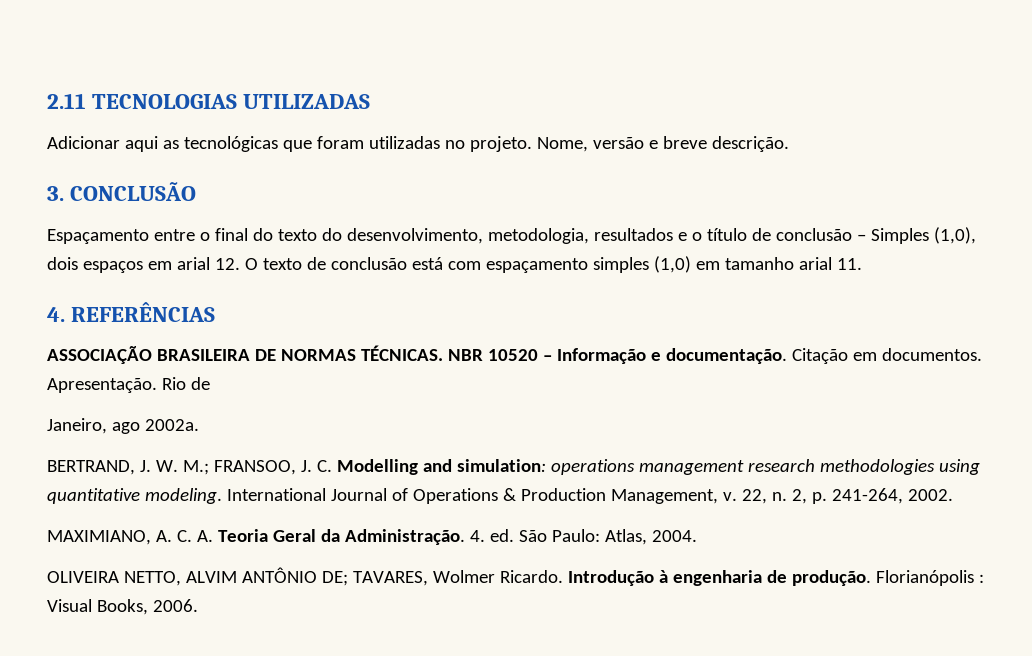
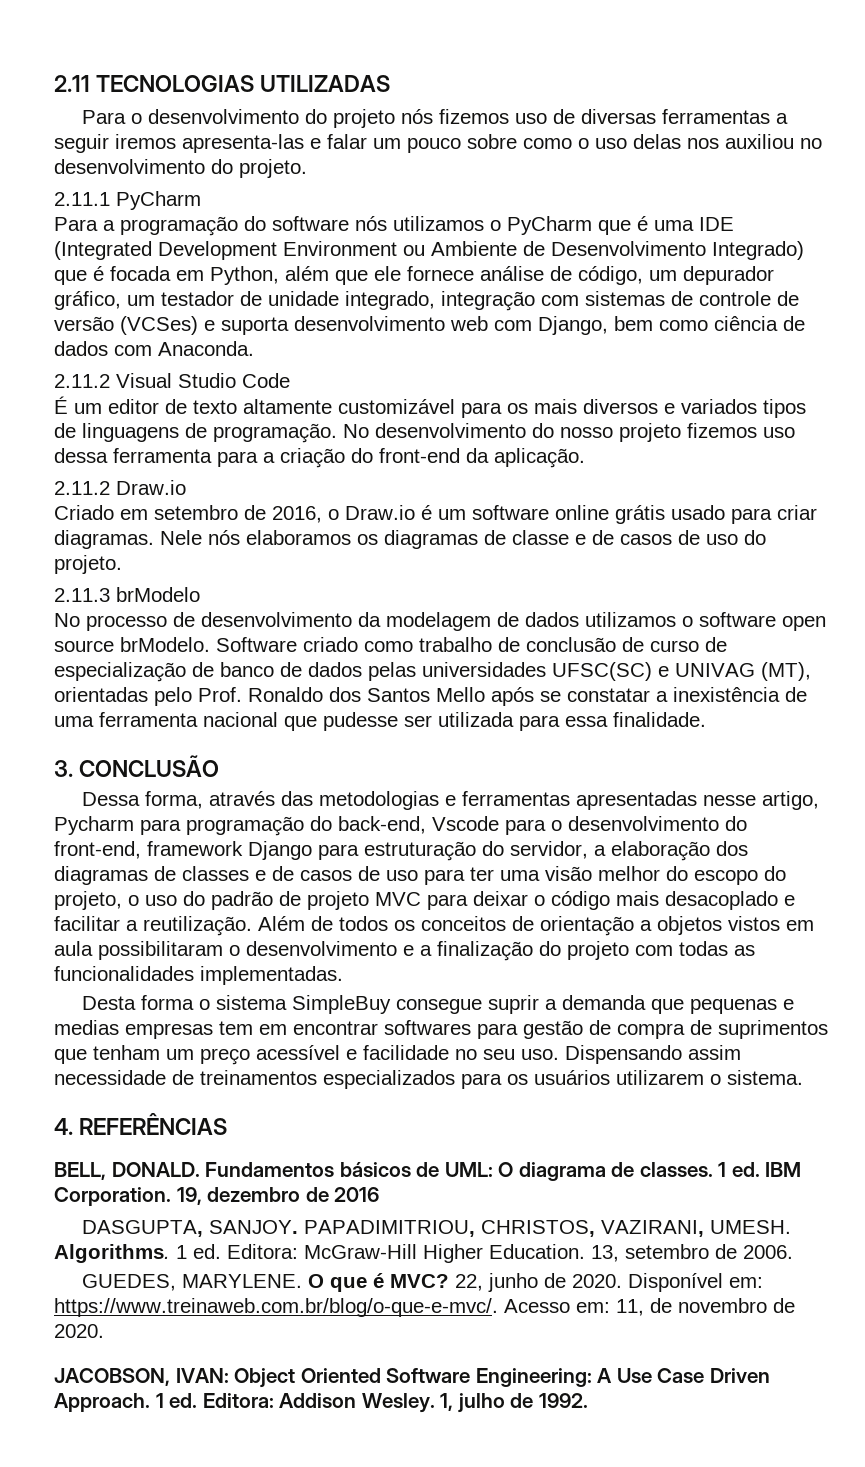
- Adicionar aqui as tecnológicas que foram utilizadas no projeto. Nome, versão e breve descrição.
+ Para o desenvolvimento do projeto nós fizemos uso de diversas ferramentas a seguir iremos apresenta-las e falar um pouco sobre como o uso delas nos auxiliou no desenvolvimento do projeto.
+ 2.11.1 PyCharm
+ Para a programação do software nós utilizamos o PyCharm que é uma IDE (Integrated Development Environment ou Ambiente de Desenvolvimento Integrado) que é focada em Python, além que ele fornece análise de código, um depurador gráfico, um testador de unidade integrado, integração com sistemas de controle de versão (VCSes) e suporta desenvolvimento web com Django, bem como ciência de dados com Anaconda.
+ 2.11.2 Visual Studio Code
+ É um editor de texto altamente customizável para os mais diversos e variados tipos de linguagens de programação. No desenvolvimento do nosso projeto fizemos uso dessa ferramenta para a criação do front-end da aplicação.
+ 2.11.2 Draw.io
+ Criado em setembro de 2016, o Draw.io é um software online grátis usado para criar diagramas. Nele nós elaboramos os diagramas de classe e de casos de uso do projeto.
+ 2.11.3 brModelo
+ No processo de desenvolvimento da modelagem de dados utilizamos o software open source brModelo. Software criado como trabalho de conclusão de curso de especialização de banco de dados pelas universidades UFSC(SC) e UNIVAG (MT), orientadas pelo Prof. Ronaldo dos Santos Mello após se constatar a inexistência de uma ferramenta nacional que pudesse ser utilizada para essa finalidade.
  3. CONCLUSÃO
- Espaçamento entre o final do texto do desenvolvimento, metodologia, resultados e o título de conclusão – Simples (1,0), dois espaços em arial 12. O texto de conclusão está com espaçamento simples (1,0) em tamanho arial 11.
+ Dessa forma, através das metodologias e ferramentas apresentadas nesse artigo, Pycharm para programação do back-end, Vscode para o desenvolvimento do front-end, framework Django para estruturação do servidor, a elaboração dos diagramas de classes e de casos de uso para ter uma visão melhor do escopo do projeto, o uso do padrão de projeto MVC para deixar o código mais desacoplado e facilitar a reutilização. Além de todos os conceitos de orientação a objetos vistos em aula possibilitaram o desenvolvimento e a finalização do projeto com todas as funcionalidades implementadas.
+ Desta forma o sistema SimpleBuy consegue suprir a demanda que pequenas e medias empresas tem em encontrar softwares para gestão de compra de suprimentos que tenham um preço acessível e facilidade no seu uso. Dispensando assim necessidade de treinamentos especializados para os usuários utilizarem o sistema.
  4. REFERÊNCIAS
- ASSOCIAÇÃO BRASILEIRA DE NORMAS TÉCNICAS. NBR 10520 – Informação e documentação. Citação em documentos. Apresentação. Rio de
- Janeiro, ago 2002a.
- BERTRAND, J. W. M.; FRANSOO, J. C. Modelling and simulation: operations management research methodologies using quantitative modeling. International Journal of Operations & Production Management, v. 22, n. 2, p. 241-264, 2002.
- MAXIMIANO, A. C. A. Teoria Geral da Administração. 4. ed. São Paulo: Atlas, 2004.
- OLIVEIRA NETTO, ALVIM ANTÔNIO DE; TAVARES, Wolmer Ricardo. Introdução à engenharia de produção. Florianópolis : Visual Books, 2006.
+ BELL, DONALD. Fundamentos básicos de UML: O diagrama de classes. 1 ed. IBM Corporation. 19, dezembro de 2016
+ DASGUPTA, SANJOY. PAPADIMITRIOU, CHRISTOS, VAZIRANI, UMESH. Algorithms. 1 ed. Editora: McGraw-Hill Higher Education. 13, setembro de 2006.
+ GUEDES, MARYLENE. O que é MVC? 22, junho de 2020. Disponível em: https://www.treinaweb.com.br/blog/o-que-e-mvc/. Acesso em: 11, de novembro de 2020.
+ JACOBSON, IVAN: Object Oriented Software Engineering: A Use Case Driven Approach. 1 ed. Editora: Addison Wesley. 1, julho de 1992.

